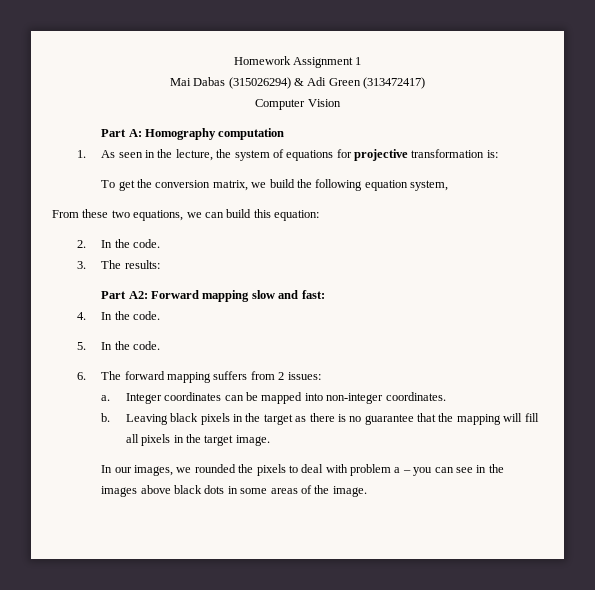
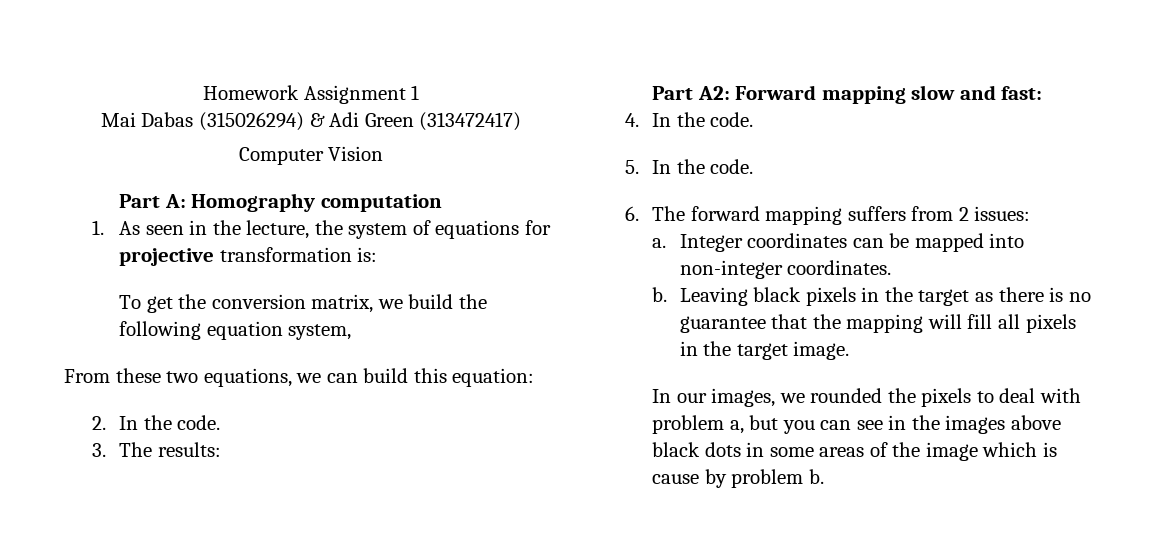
- In our images, we rounded the pixels to deal with problem a – you can see in the images above black dots in some areas of the image.
+ In our images, we rounded the pixels to deal with problem a, but you can see in the images above black dots in some areas of the image which is cause by problem b.

